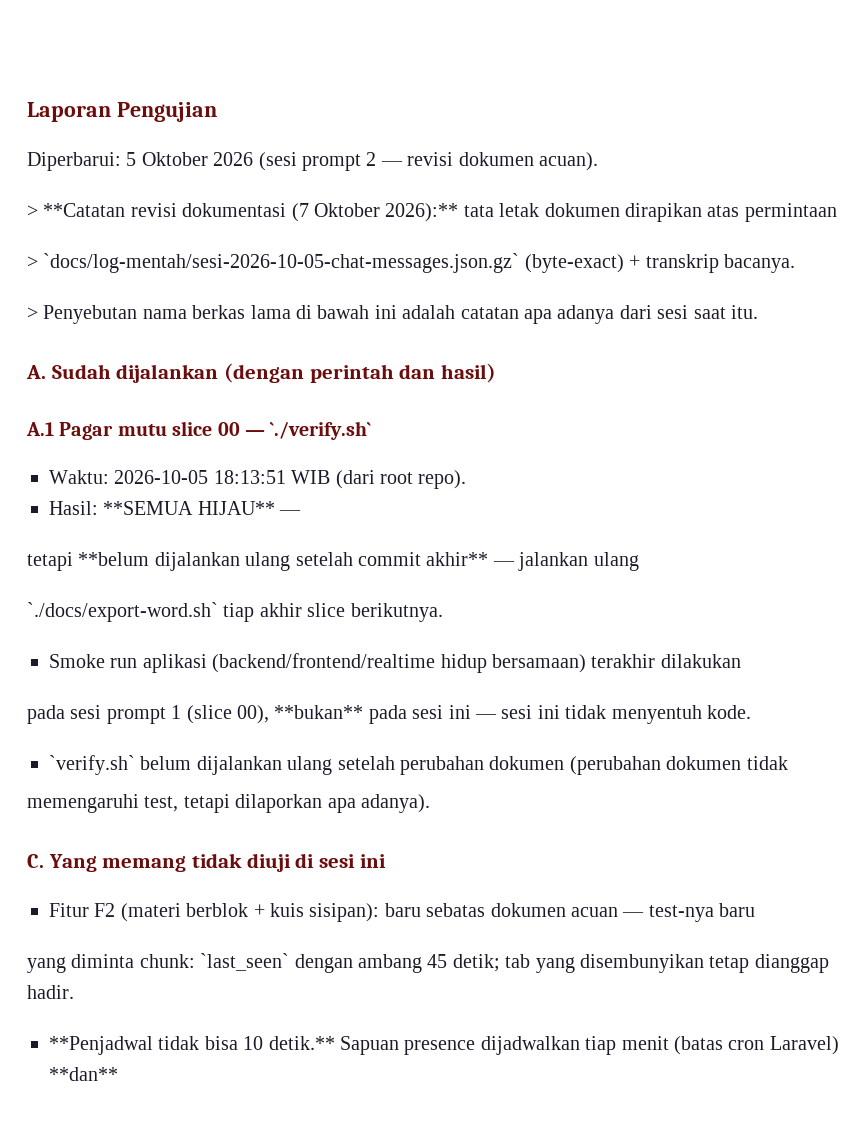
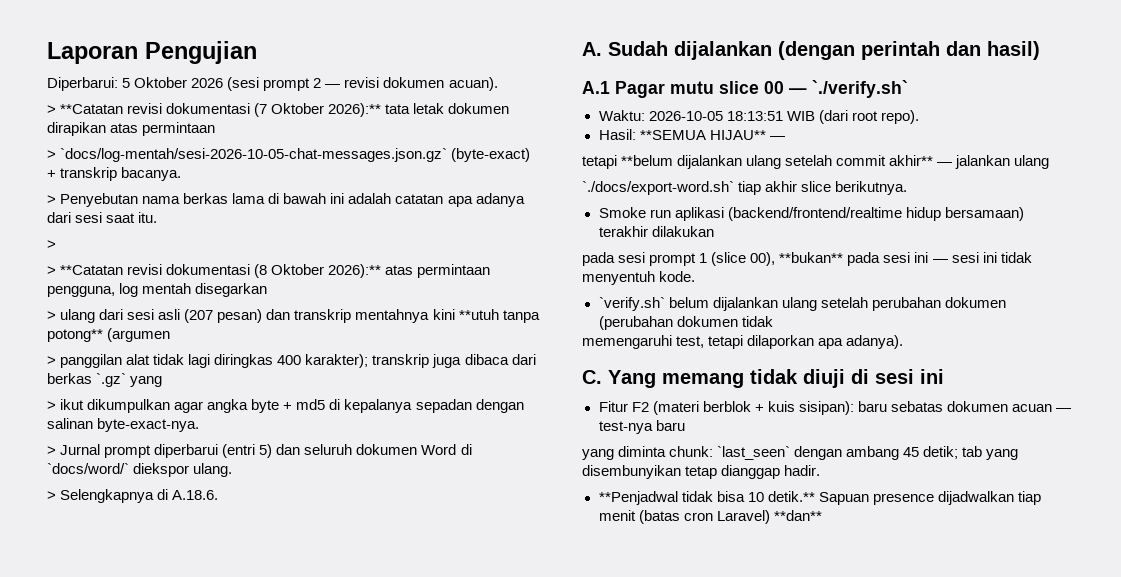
  > Penyebutan nama berkas lama di bawah ini adalah catatan apa adanya dari sesi saat itu.
+ >
+ > **Catatan revisi dokumentasi (8 Oktober 2026):** atas permintaan pengguna, log mentah disegarkan
+ > ulang dari sesi asli (207 pesan) dan transkrip mentahnya kini **utuh tanpa potong** (argumen
+ > panggilan alat tidak lagi diringkas 400 karakter); transkrip juga dibaca dari berkas `.gz` yang
+ > ikut dikumpulkan agar angka byte + md5 di kepalanya sepadan dengan salinan byte-exact-nya.
+ > Jurnal prompt diperbarui (entri 5) dan seluruh dokumen Word di `docs/word/` diekspor ulang.
+ > Selengkapnya di A.18.6.

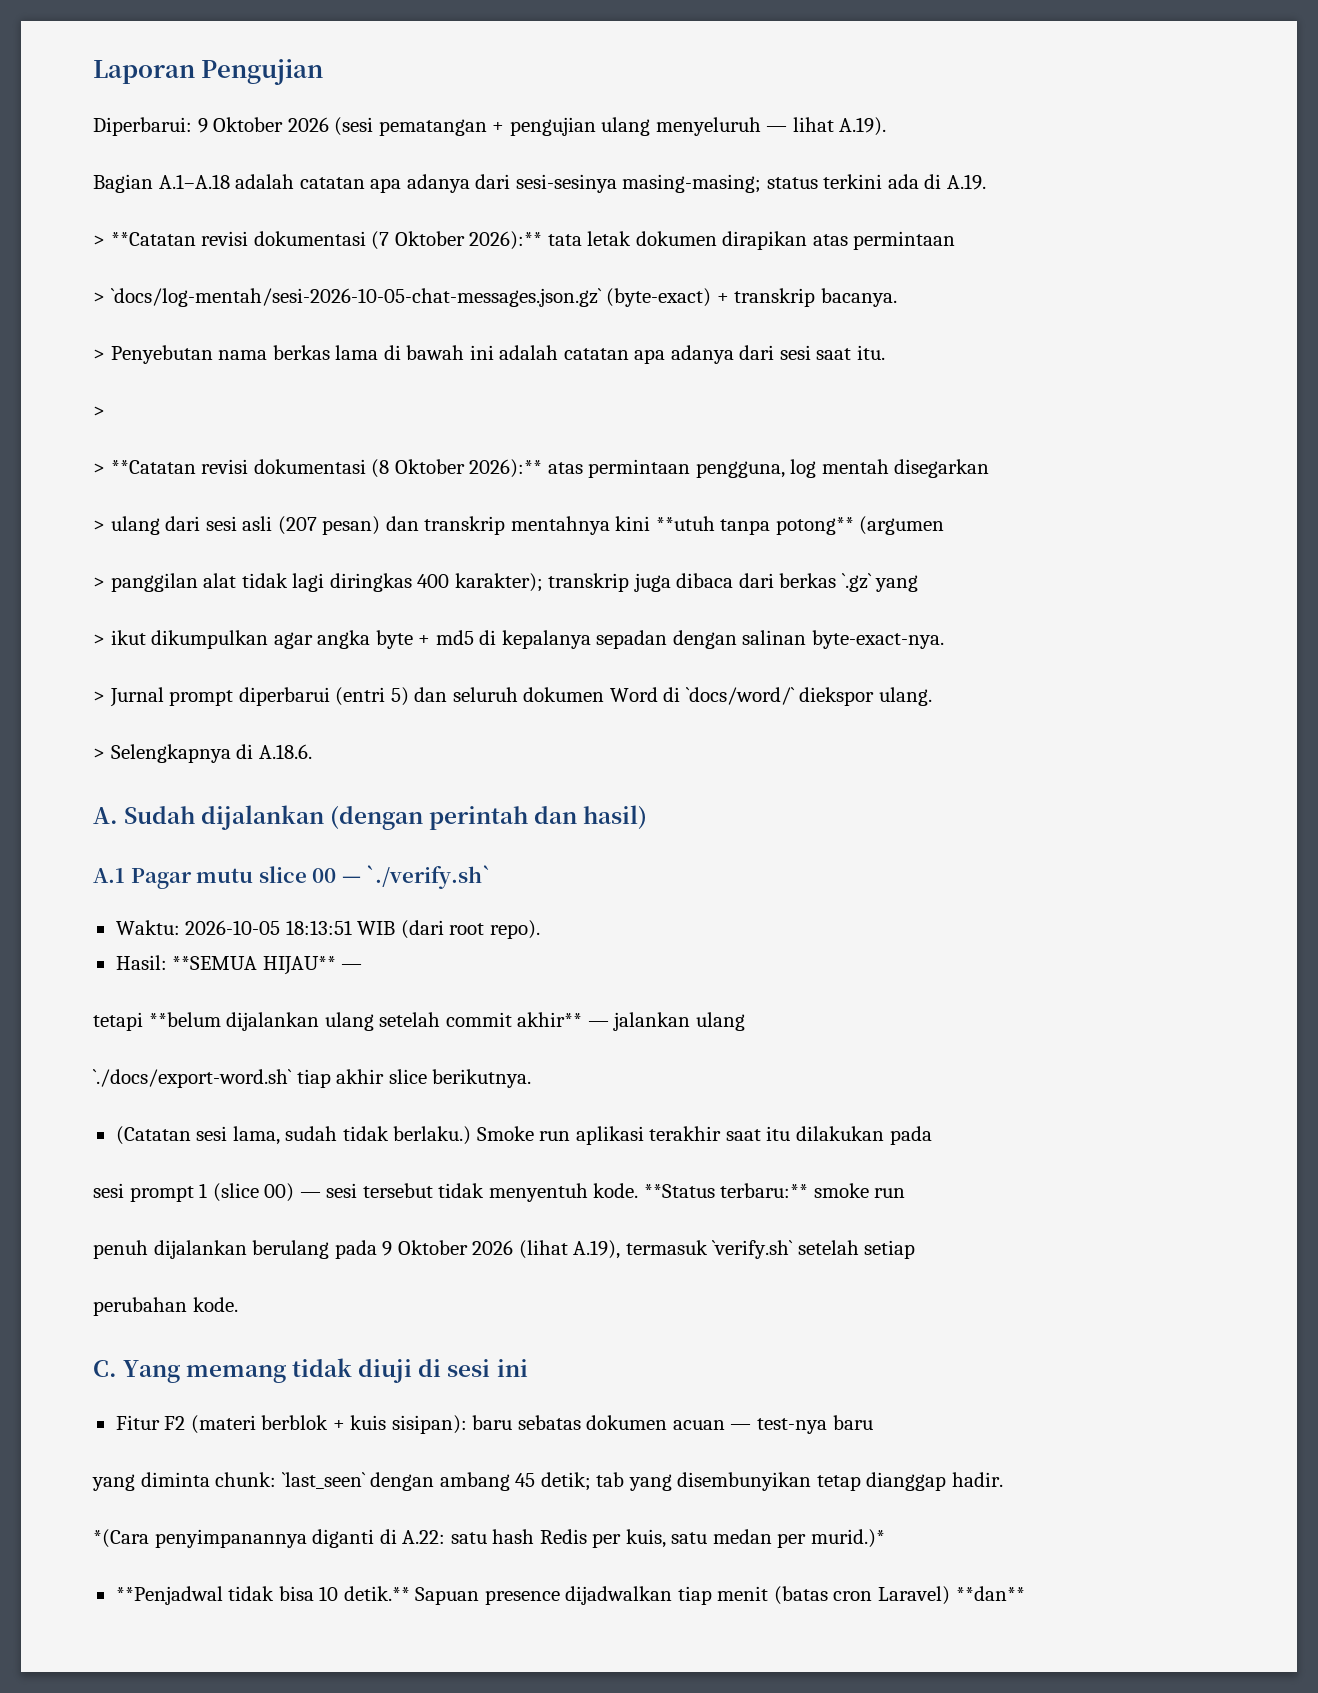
- Diperbarui: 5 Oktober 2026 (sesi prompt 2 — revisi dokumen acuan).
+ Diperbarui: 9 Oktober 2026 (sesi pematangan + pengujian ulang menyeluruh — lihat A.19).
+ Bagian A.1–A.18 adalah catatan apa adanya dari sesi-sesinya masing-masing; status terkini ada di A.19.
- Smoke run aplikasi (backend/frontend/realtime hidup bersamaan) terakhir dilakukan
- pada sesi prompt 1 (slice 00), **bukan** pada sesi ini — sesi ini tidak menyentuh kode.
- `verify.sh` belum dijalankan ulang setelah perubahan dokumen (perubahan dokumen tidak
- memengaruhi test, tetapi dilaporkan apa adanya).
+ (Catatan sesi lama, sudah tidak berlaku.) Smoke run aplikasi terakhir saat itu dilakukan pada
+ sesi prompt 1 (slice 00) — sesi tersebut tidak menyentuh kode. **Status terbaru:** smoke run
+ penuh dijalankan berulang pada 9 Oktober 2026 (lihat A.19), termasuk `verify.sh` setelah setiap
+ perubahan kode.
+ *(Cara penyimpanannya diganti di A.22: satu hash Redis per kuis, satu medan per murid.)*

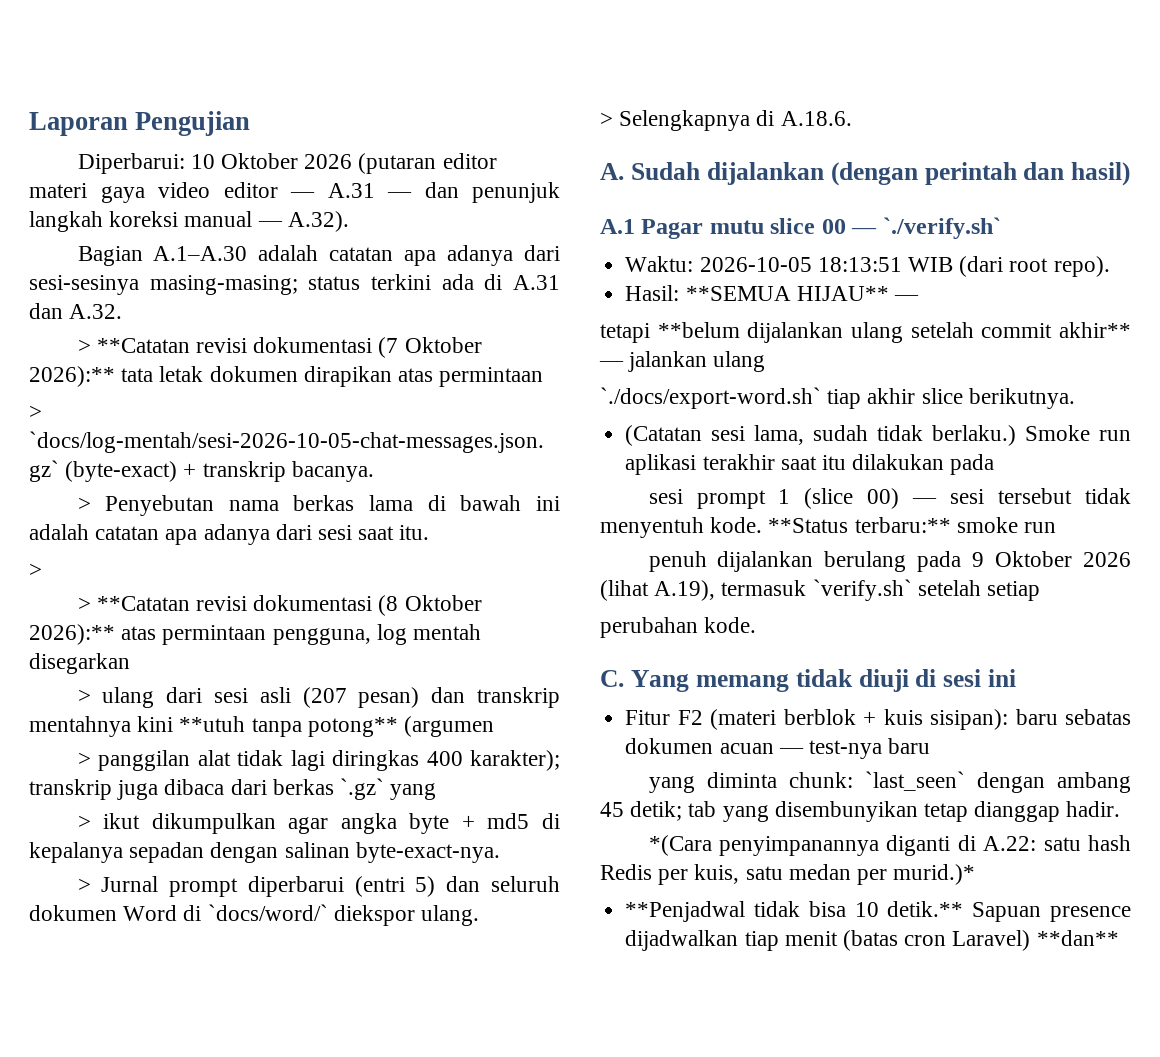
- Diperbarui: 9 Oktober 2026 (sesi pematangan + pengujian ulang menyeluruh — lihat A.19).
+ Diperbarui: 10 Oktober 2026 (putaran editor materi gaya video editor — A.31 — dan penunjuk langkah koreksi manual — A.32).
- Bagian A.1–A.18 adalah catatan apa adanya dari sesi-sesinya masing-masing; status terkini ada di A.19.
+ Bagian A.1–A.30 adalah catatan apa adanya dari sesi-sesinya masing-masing; status terkini ada di A.31 dan A.32.

